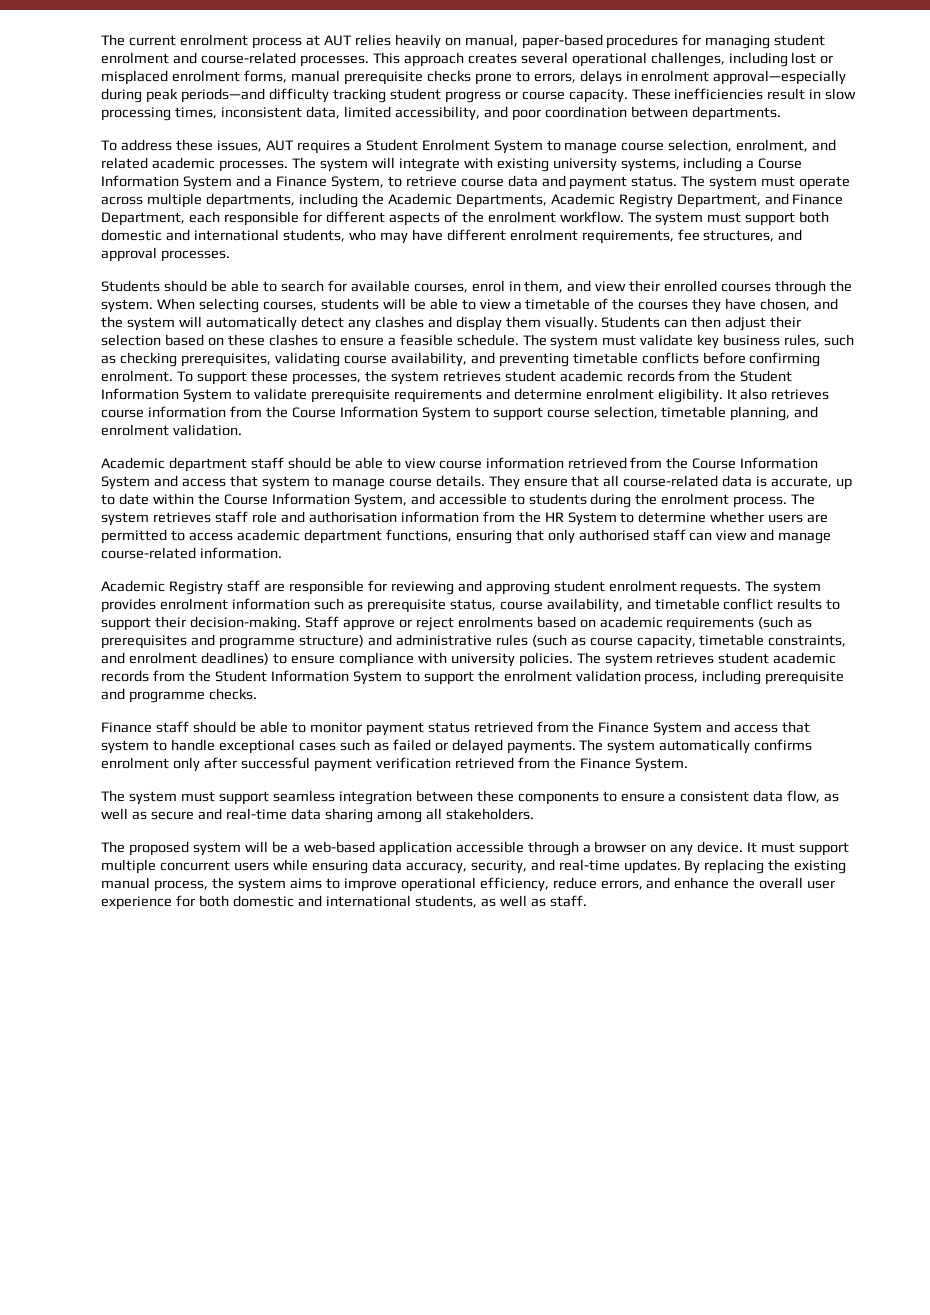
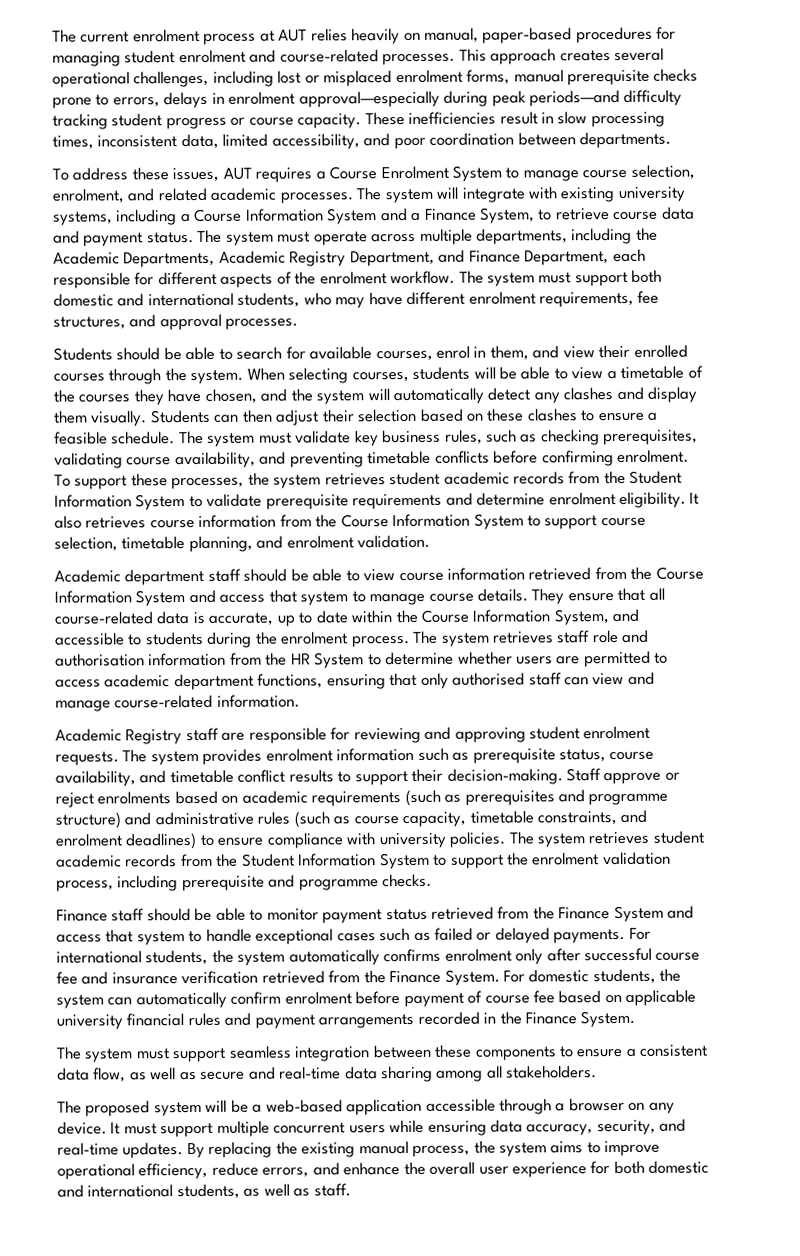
- To address these issues, AUT requires a Student Enrolment System to manage course selection, enrolment, and related academic processes.
+ To address these issues, AUT requires a Course Enrolment System to manage course selection, enrolment, and related academic processes.
- The system automatically confirms enrolment only after successful payment verification retrieved from the Finance System.
+ For international students, the system automatically confirms enrolment only after successful course fee and insurance verification retrieved from the Finance System. For domestic students, the system can automatically confirm enrolment before payment of course fee based on applicable university financial rules and payment arrangements recorded in the Finance System.

